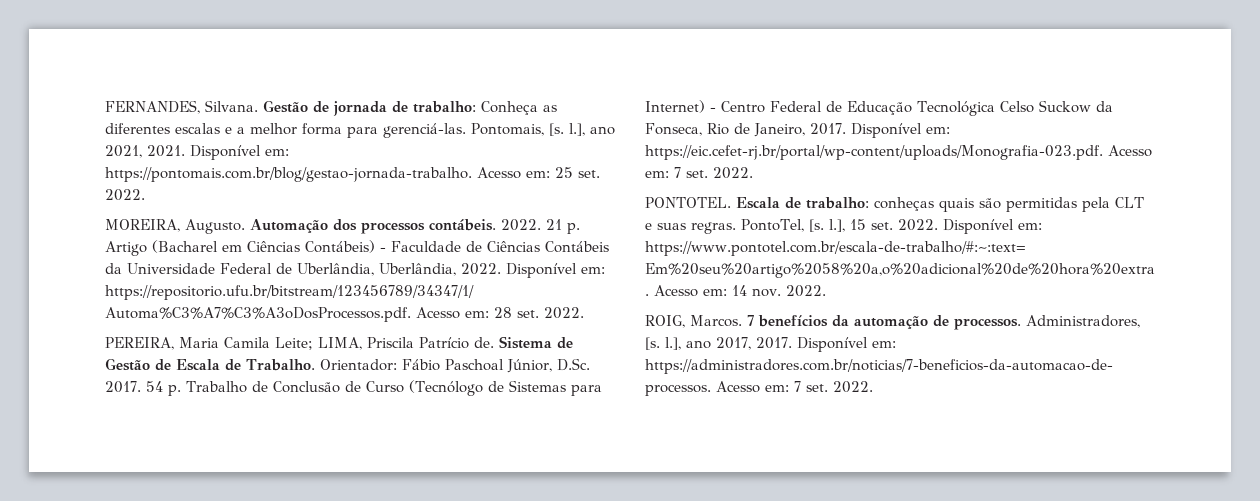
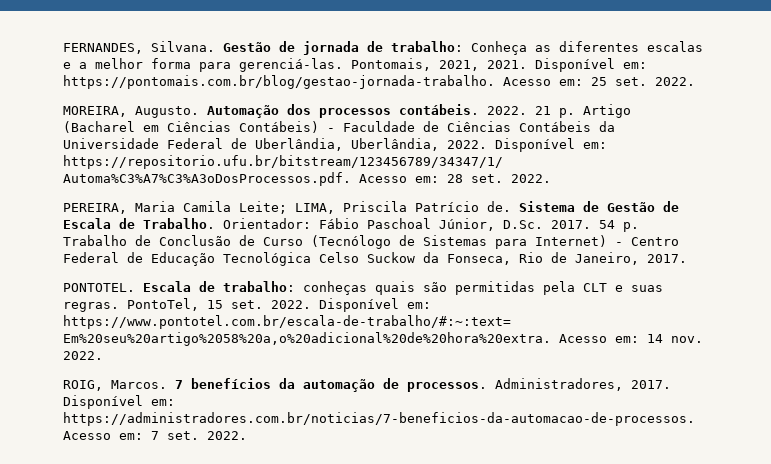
- Pontomais, [s. l.], ano 2021, 2021.
+ Pontomais, 2021, 2021.
- Disponível em: https://eic.cefet-rj.br/portal/wp-content/uploads/Monografia-023.pdf. Acesso em: 7 set. 2022.
- PontoTel, [s. l.], 15 set.
+ PontoTel, 15 set.
- Administradores, [s. l.], ano 2017, 2017.
+ Administradores, 2017.

